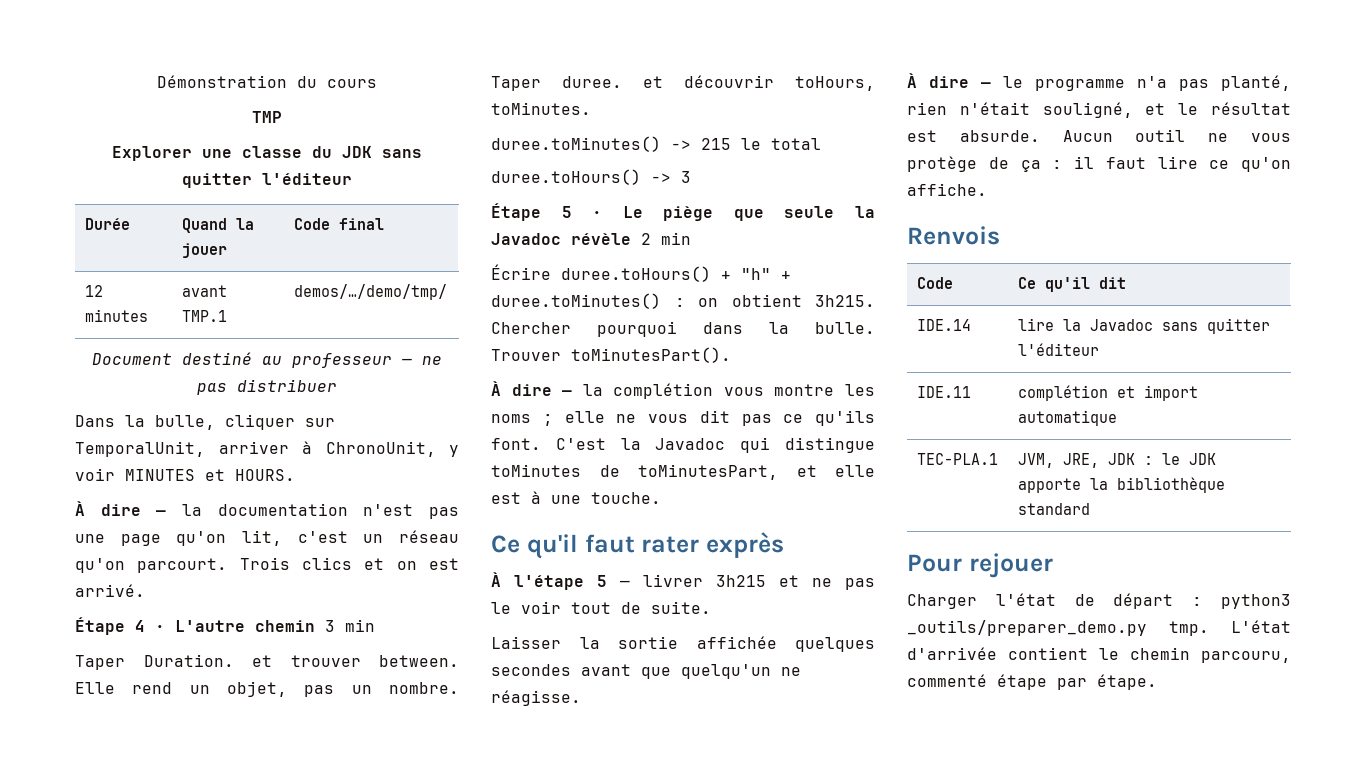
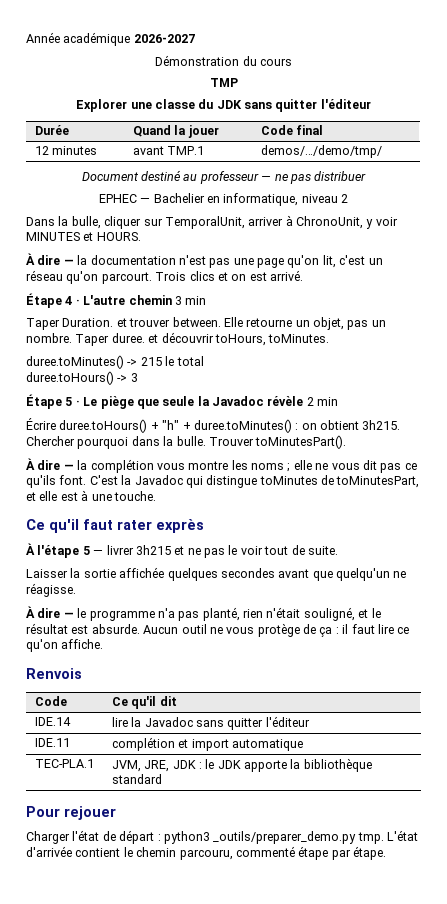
+ Année académique 2026-2027
+ EPHEC — Bachelier en informatique, niveau 2
- Elle rend un objet, pas un nombre.
+ Elle retourne un objet, pas un nombre.

